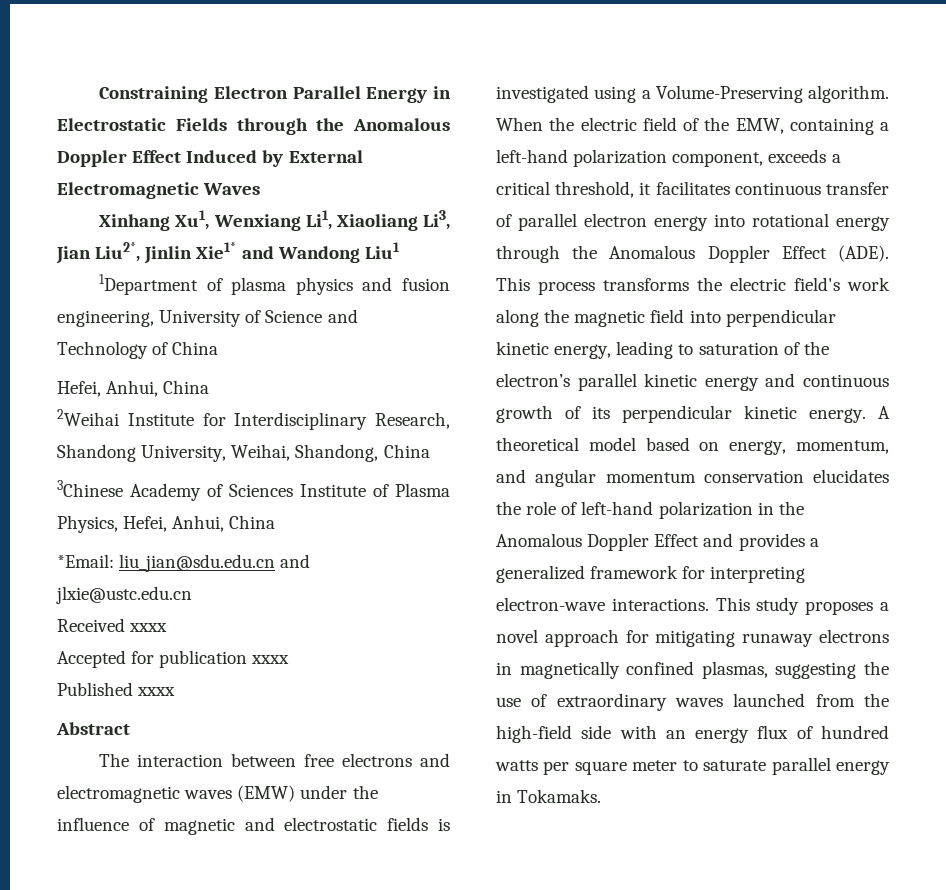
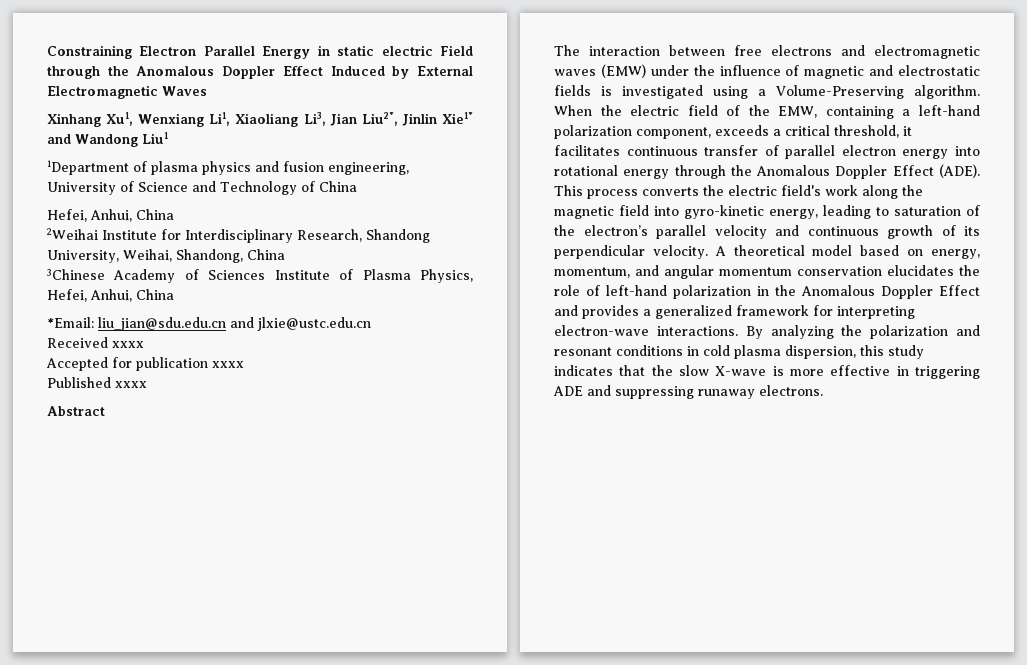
- Constraining Electron Parallel Energy in Electrostatic Fields through the Anomalous Doppler Effect Induced by External Electromagnetic Waves
+ Constraining Electron Parallel Energy in static electric Field through the Anomalous Doppler Effect Induced by External Electromagnetic Waves
- This process transforms the electric field's work along the magnetic field into perpendicular kinetic energy, leading to saturation of the electron’s parallel kinetic energy and continuous growth of its perpendicular kinetic energy.
+ This process converts the electric field's work along the magnetic field into gyro-kinetic energy, leading to saturation of the electron’s parallel velocity and continuous growth of its perpendicular velocity.
- This study proposes a novel approach for mitigating runaway electrons in magnetically confined plasmas, suggesting the use of extraordinary waves launched from the high-field side with an energy flux of hundred watts per square meter to saturate parallel energy in Tokamaks.
+ By analyzing the polarization and resonant conditions in cold plasma dispersion, this study indicates that the slow X-wave is more effective in triggering ADE and suppressing runaway electrons.

